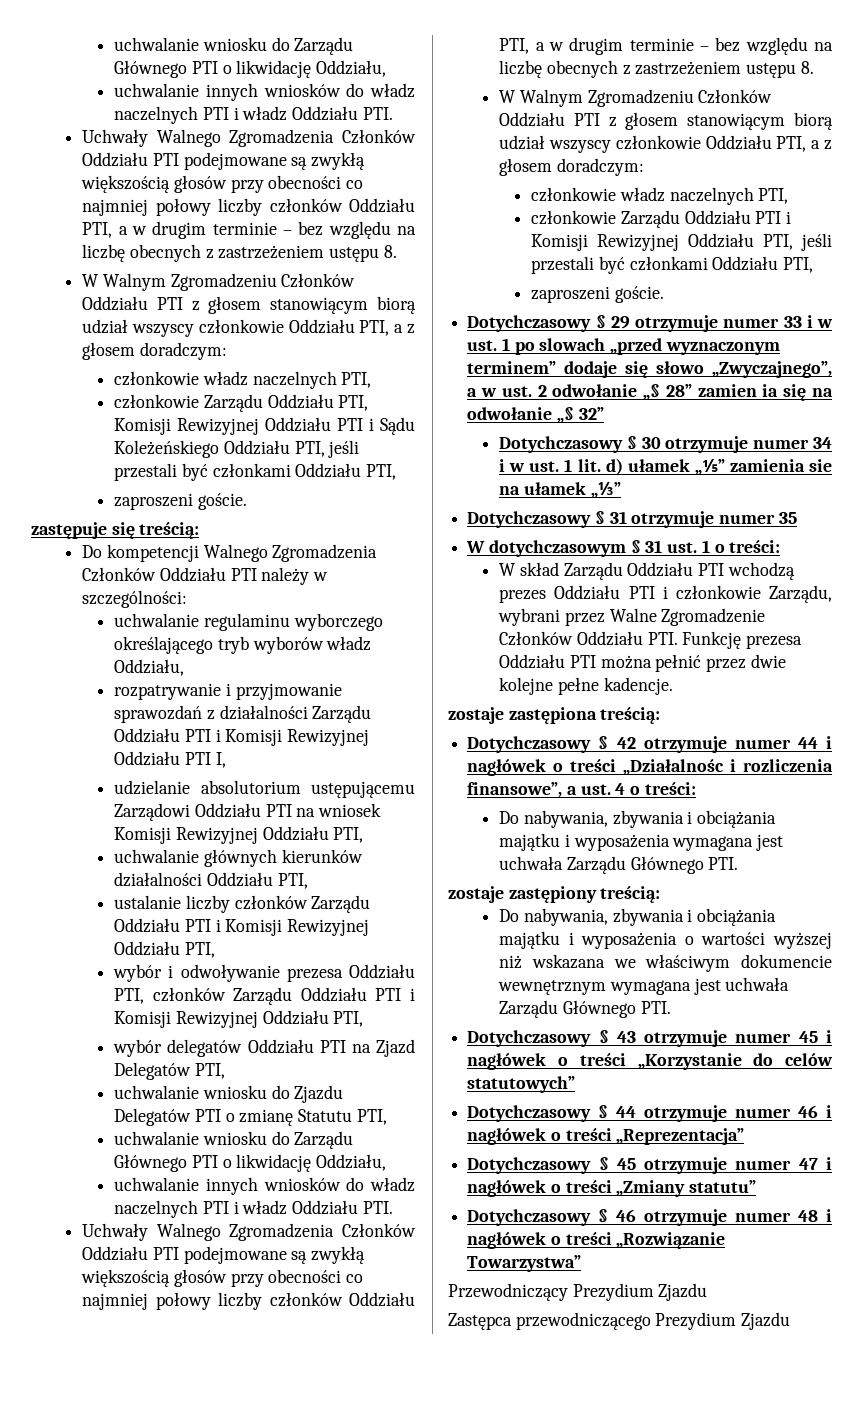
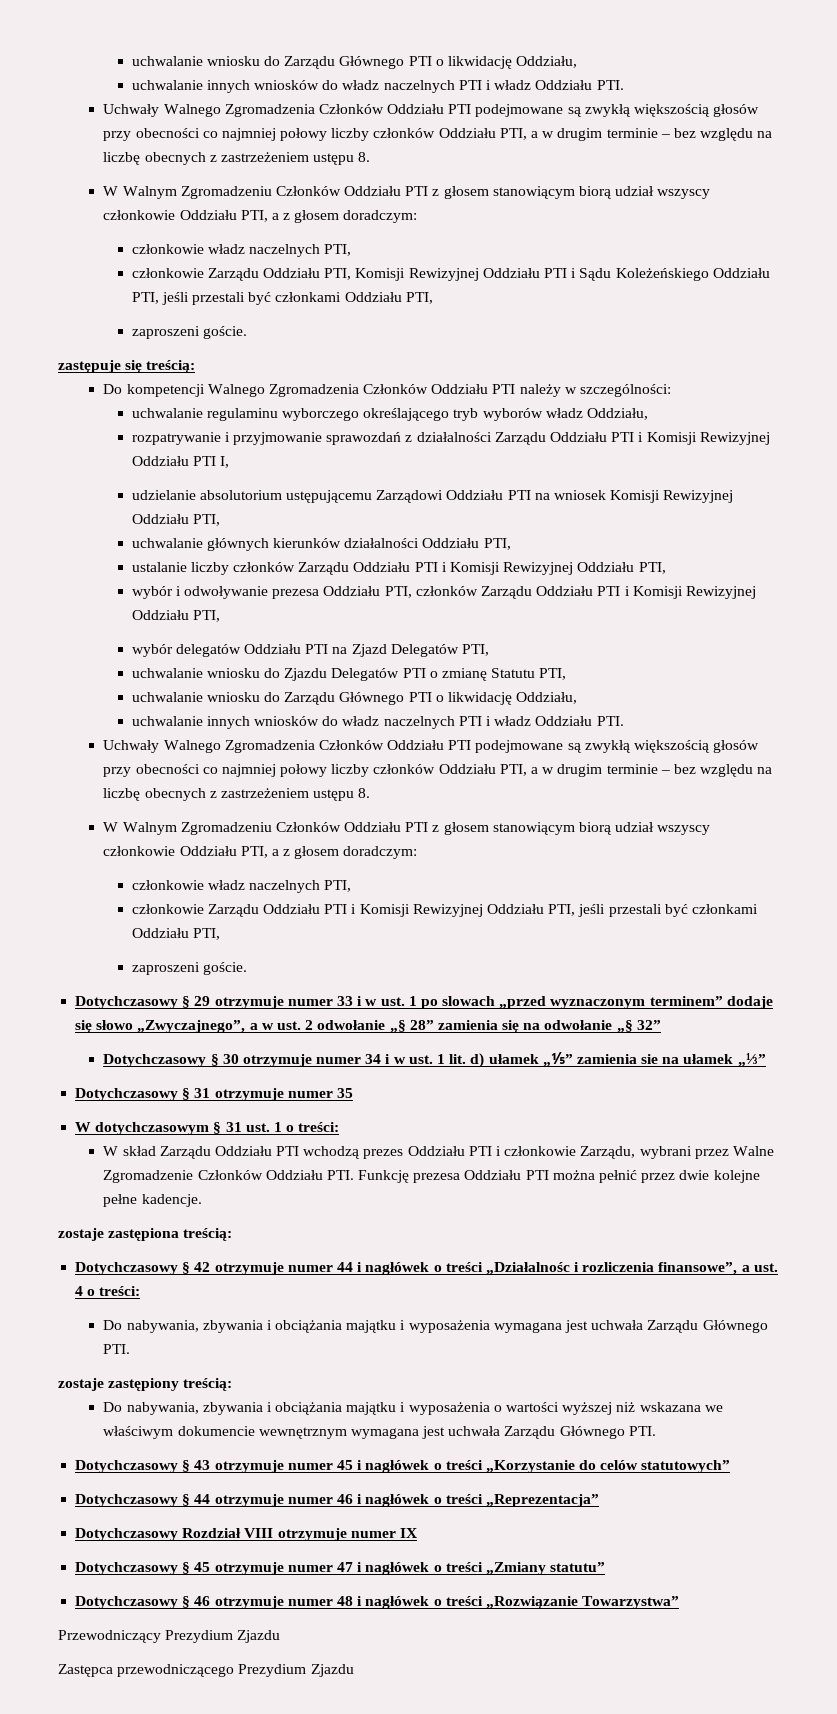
- Dotychczasowy § 29 otrzymuje numer 33 i w ust. 1 po slowach „przed wyznaczonym terminem” dodaje się słowo „Zwyczajnego”, a w ust. 2 odwołanie „§ 28” zamien ia się na odwołanie „§ 32”
+ Dotychczasowy § 29 otrzymuje numer 33 i w ust. 1 po slowach „przed wyznaczonym terminem” dodaje się słowo „Zwyczajnego”, a w ust. 2 odwołanie „§ 28” zamienia się na odwołanie „§ 32”
+ Dotychczasowy Rozdział VIII otrzymuje numer IX

